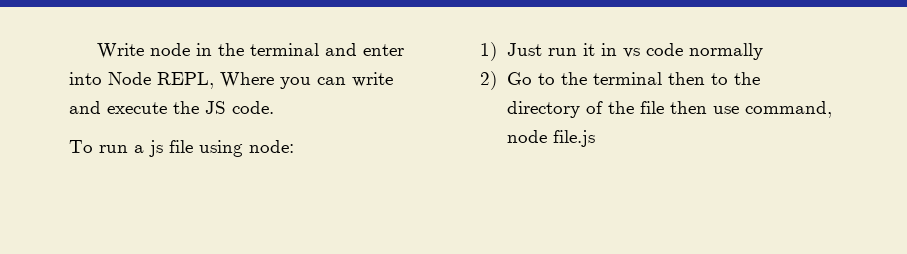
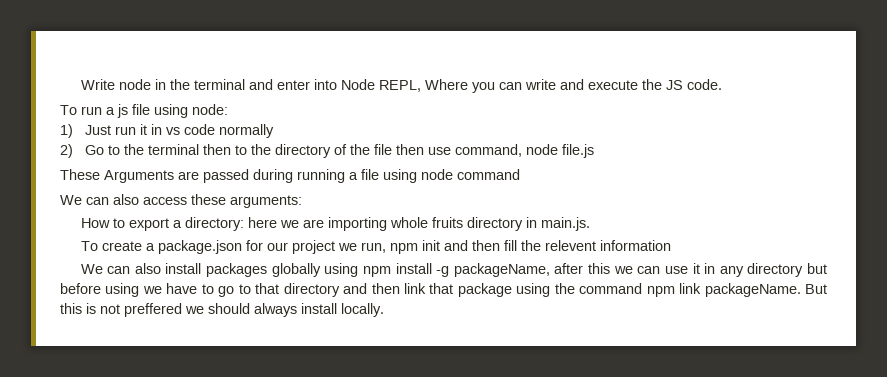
+ These Arguments are passed during running a file using node command
+ We can also access these arguments:
+ How to export a directory: here we are importing whole fruits directory in main.js.
+ To create a package.json for our project we run, npm init and then fill the relevent information
+ We can also install packages globally using npm install -g packageName, after this we can use it in any directory but before using we have to go to that directory and then link that package using the command npm link packageName. But this is not preffered we should always install locally.

